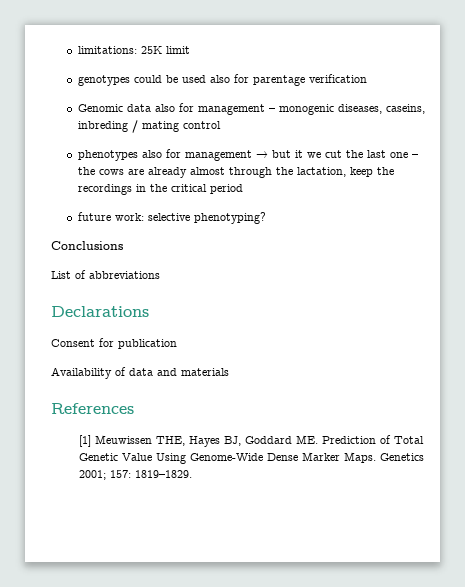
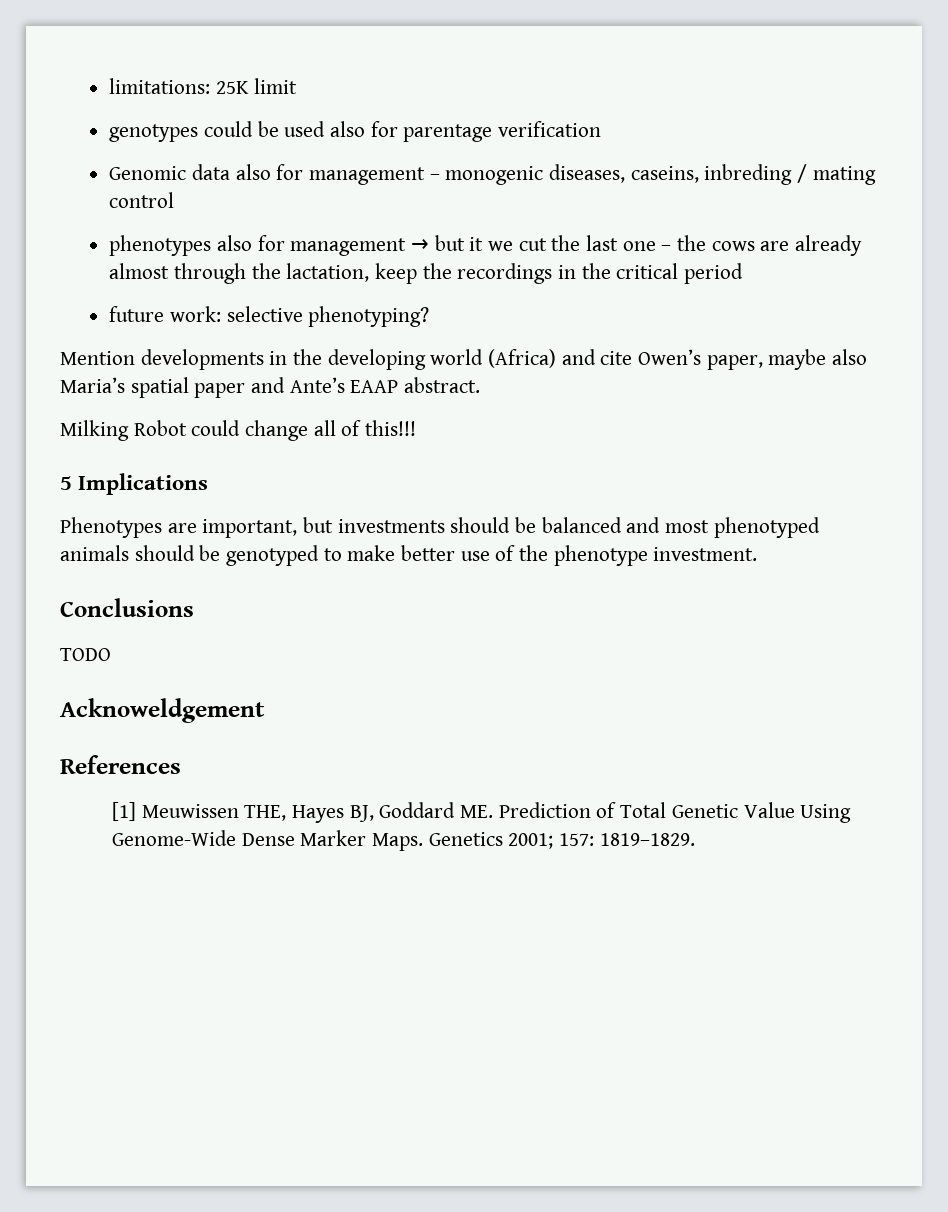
+ Mention developments in the developing world (Africa) and cite Owen’s paper, maybe also Maria’s spatial paper and Ante’s EAAP abstract.
+ Milking Robot could change all of this!!!
+ 5 Implications
+ Phenotypes are important, but investments should be balanced and most phenotyped animals should be genotyped to make better use of the phenotype investment.
  Conclusions
- List of abbreviations
- Declarations
- Consent for publication
- Availability of data and materials
+ TODO
+ Acknoweldgement

